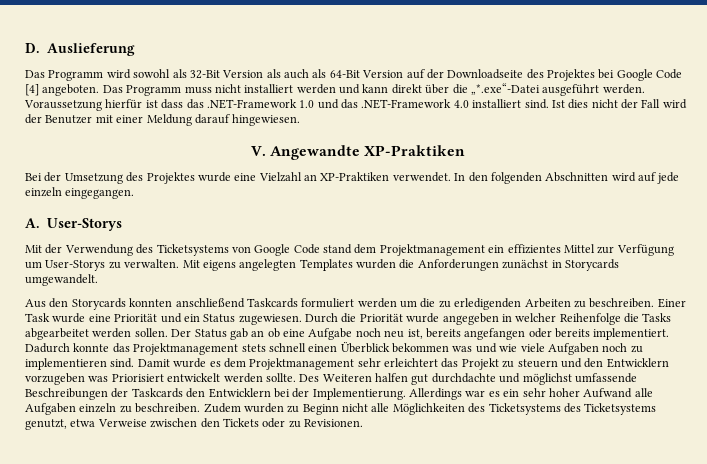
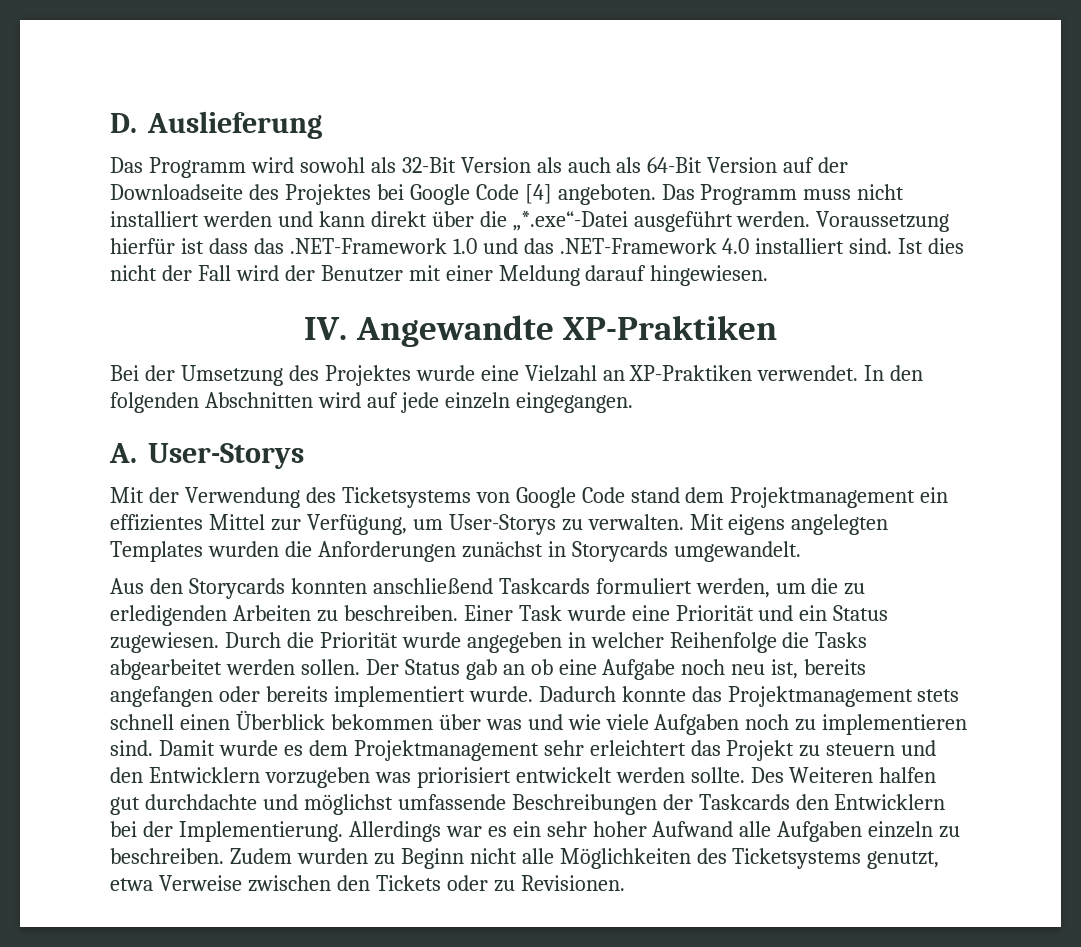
- V. Angewandte XP-Praktiken
+ IV. Angewandte XP-Praktiken
- Mit der Verwendung des Ticketsystems von Google Code stand dem Projektmanagement ein effizientes Mittel zur Verfügung um User-Storys zu verwalten.
+ Mit der Verwendung des Ticketsystems von Google Code stand dem Projektmanagement ein effizientes Mittel zur Verfügung, um User-Storys zu verwalten.
- Aus den Storycards konnten anschließend Taskcards formuliert werden um die zu erledigenden Arbeiten zu beschreiben.
+ Aus den Storycards konnten anschließend Taskcards formuliert werden, um die zu erledigenden Arbeiten zu beschreiben.
- Der Status gab an ob eine Aufgabe noch neu ist, bereits angefangen oder bereits implementiert.
+ Der Status gab an ob eine Aufgabe noch neu ist, bereits angefangen oder bereits implementiert wurde.
- Dadurch konnte das Projektmanagement stets schnell einen Überblick bekommen was und wie viele Aufgaben noch zu implementieren sind.
+ Dadurch konnte das Projektmanagement stets schnell einen Überblick bekommen über was und wie viele Aufgaben noch zu implementieren sind.
- Damit wurde es dem Projektmanagement sehr erleichtert das Projekt zu steuern und den Entwicklern vorzugeben was Priorisiert entwickelt werden sollte.
+ Damit wurde es dem Projektmanagement sehr erleichtert das Projekt zu steuern und den Entwicklern vorzugeben was priorisiert entwickelt werden sollte.
- Zudem wurden zu Beginn nicht alle Möglichkeiten des Ticketsystems des Ticketsystems genutzt, etwa Verweise zwischen den Tickets oder zu Revisionen.
+ Zudem wurden zu Beginn nicht alle Möglichkeiten des Ticketsystems genutzt, etwa Verweise zwischen den Tickets oder zu Revisionen.

